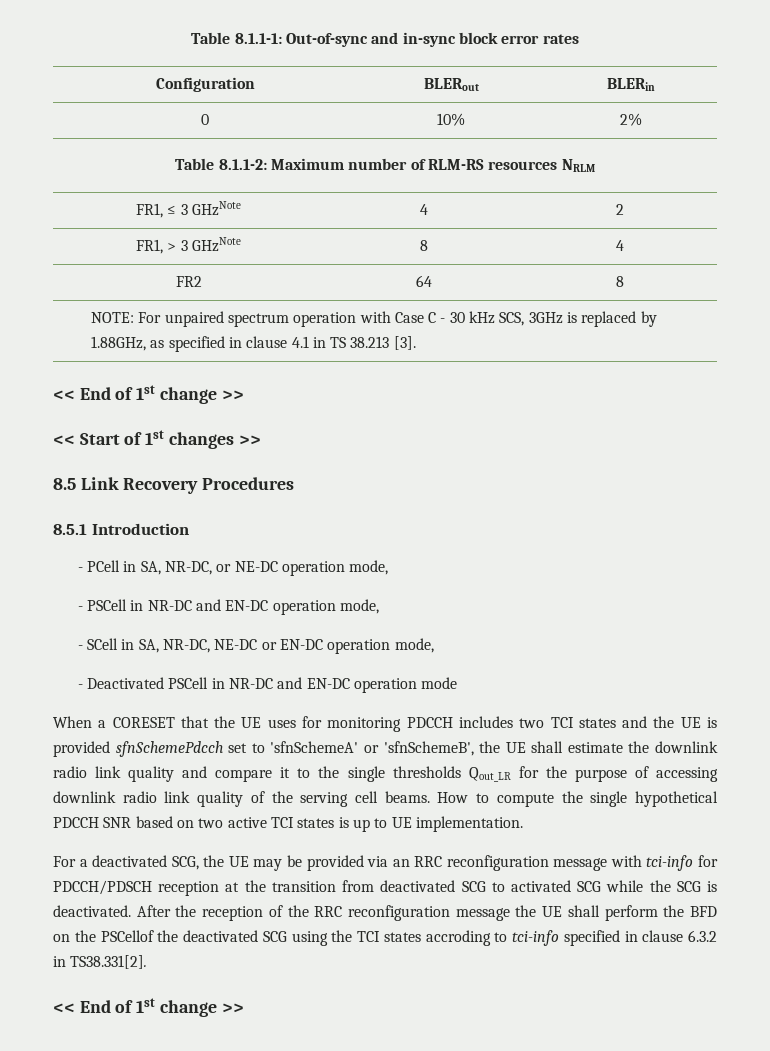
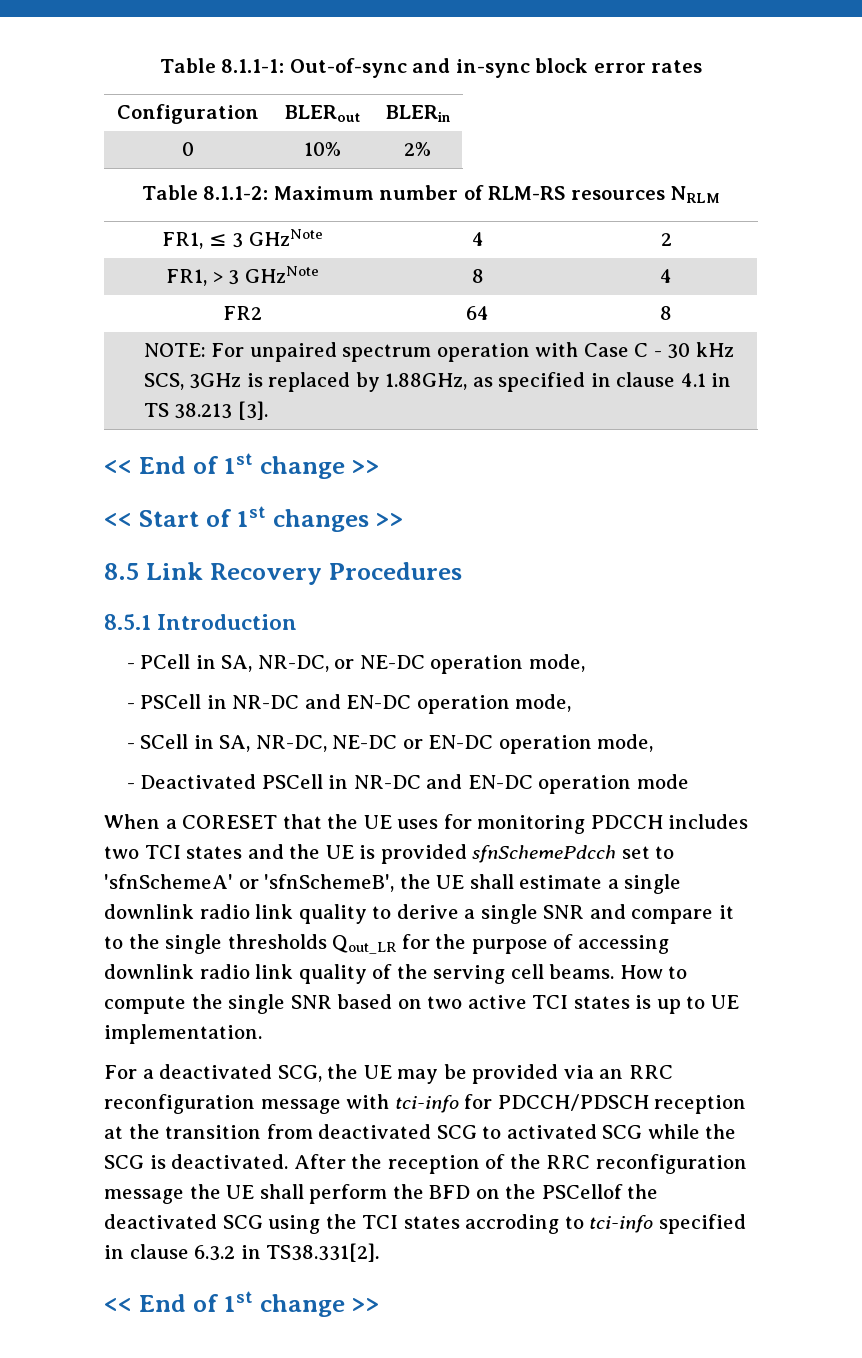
- When a CORESET that the UE uses for monitoring PDCCH includes two TCI states and the UE is provided sfnSchemePdcch set to 'sfnSchemeA' or 'sfnSchemeB', the UE shall estimate the downlink radio link quality and compare it to the single thresholds Qout_LR for the purpose of accessing downlink radio link quality of the serving cell beams.
+ When a CORESET that the UE uses for monitoring PDCCH includes two TCI states and the UE is provided sfnSchemePdcch set to 'sfnSchemeA' or 'sfnSchemeB', the UE shall estimate a single downlink radio link quality to derive a single SNR and compare it to the single thresholds Qout_LR for the purpose of accessing downlink radio link quality of the serving cell beams.
- How to compute the single hypothetical PDCCH SNR based on two active TCI states is up to UE implementation.
+ How to compute the single SNR based on two active TCI states is up to UE implementation.

